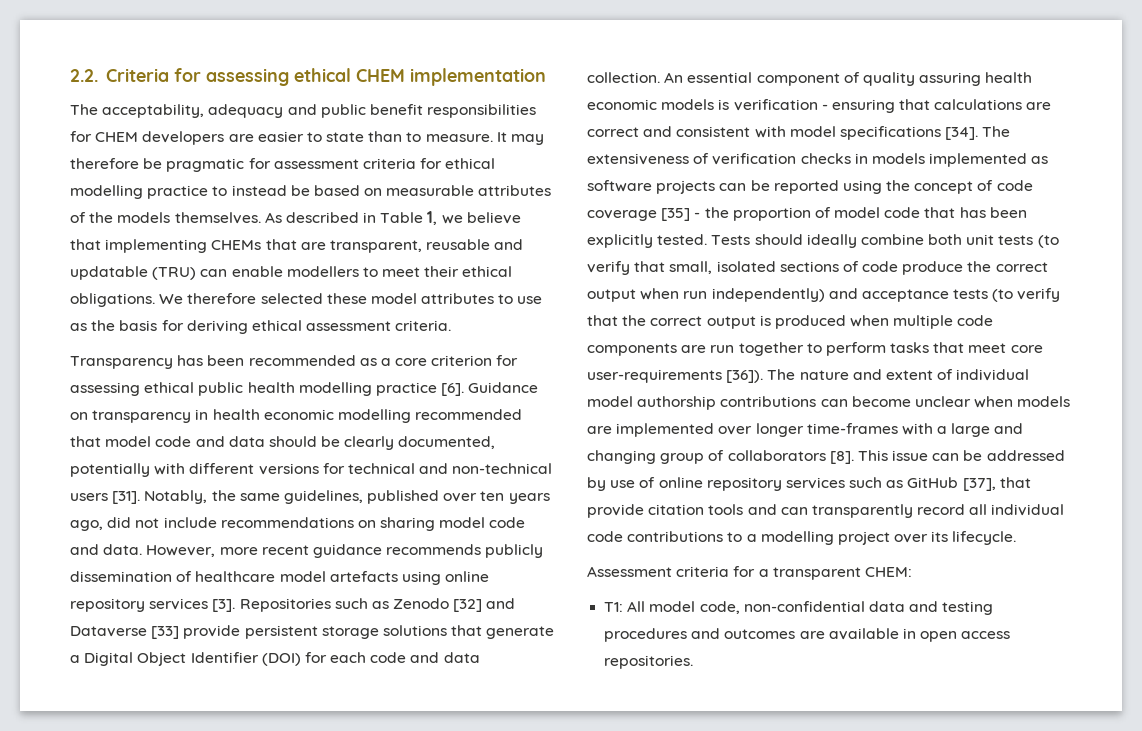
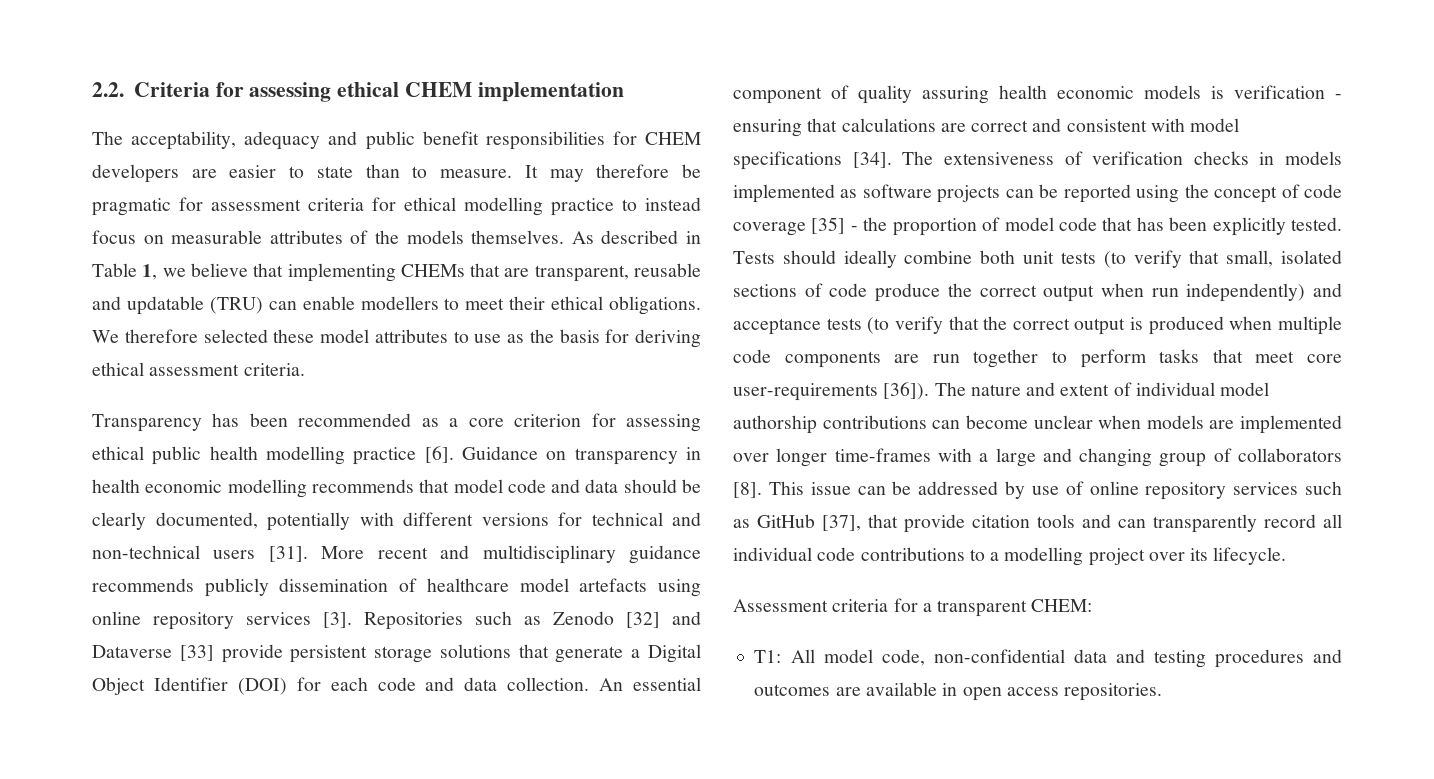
- It may therefore be pragmatic for assessment criteria for ethical modelling practice to instead be based on measurable attributes of the models themselves.
+ It may therefore be pragmatic for assessment criteria for ethical modelling practice to instead focus on measurable attributes of the models themselves.
- Guidance on transparency in health economic modelling recommended that model code and data should be clearly documented, potentially with different versions for technical and non-technical users [31].
+ Guidance on transparency in health economic modelling recommends that model code and data should be clearly documented, potentially with different versions for technical and non-technical users [31].
- Notably, the same guidelines, published over ten years ago, did not include recommendations on sharing model code and data. However, more recent guidance recommends publicly dissemination of healthcare model artefacts using online repository services [3].
+ More recent and multidisciplinary guidance recommends publicly dissemination of healthcare model artefacts using online repository services [3].

